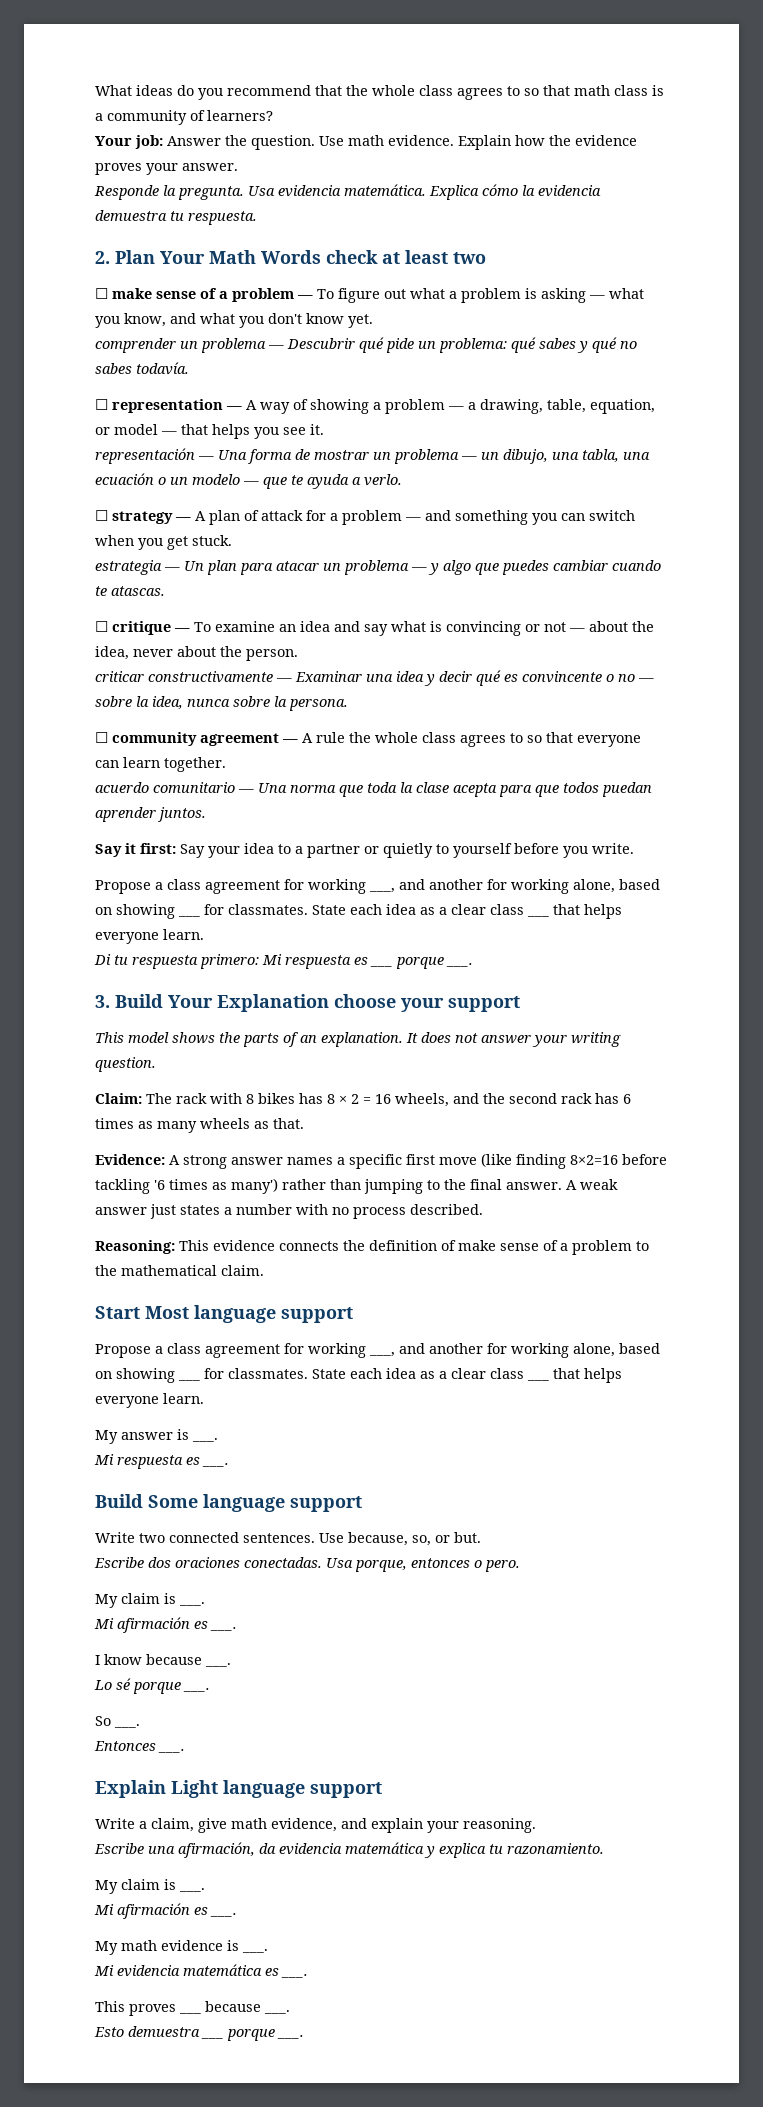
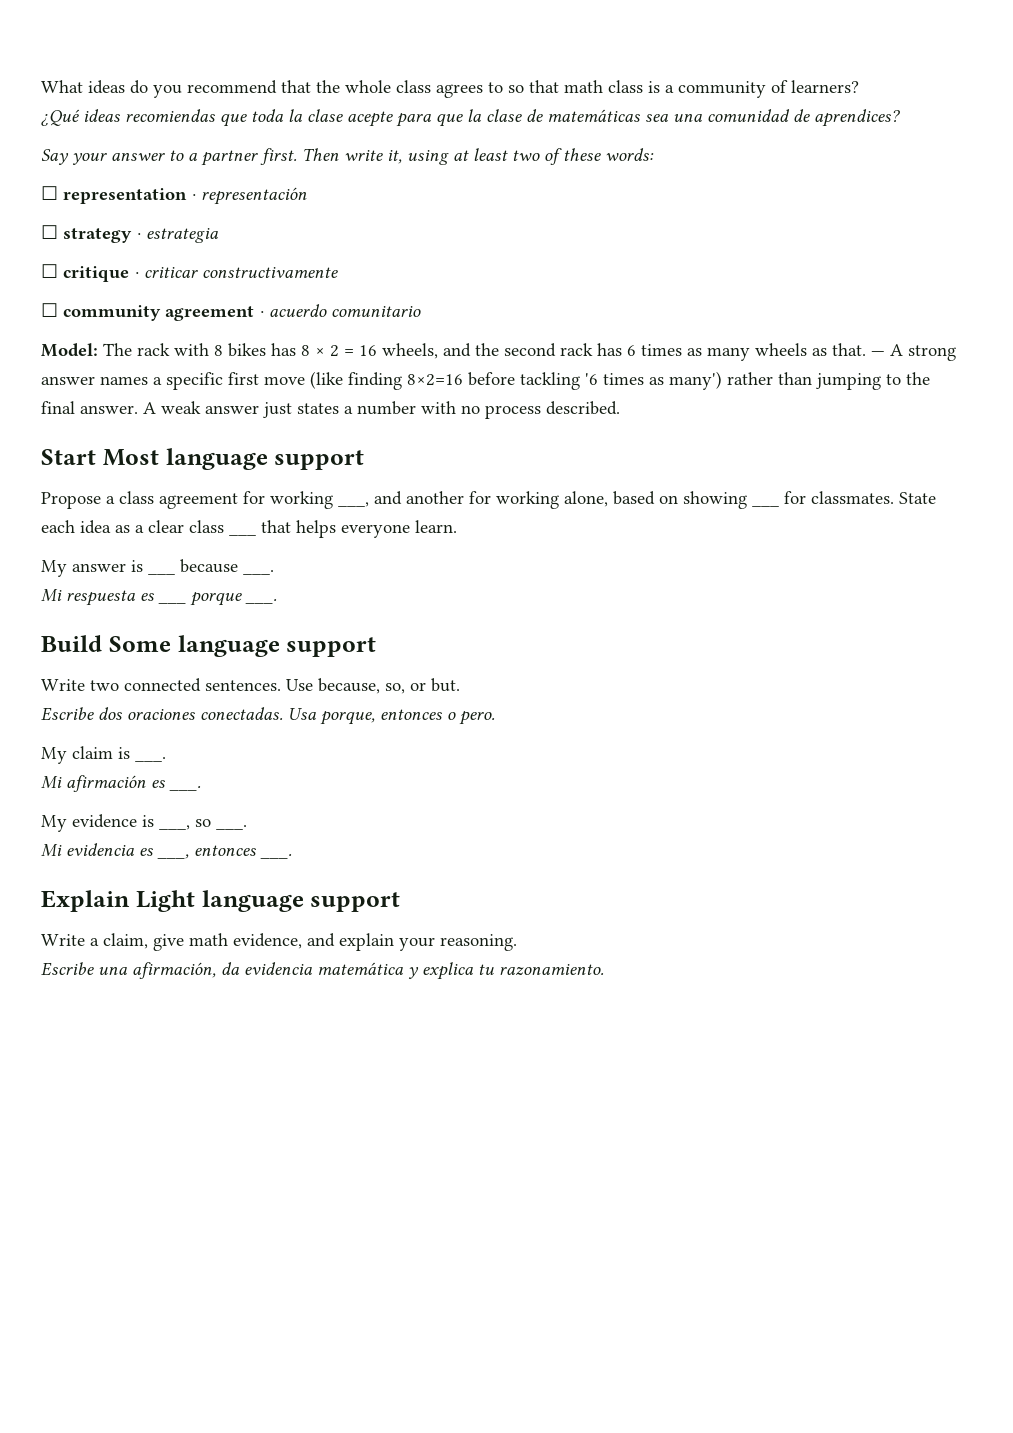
- Your job: Answer the question. Use math evidence. Explain how the evidence proves your answer.
- Responde la pregunta. Usa evidencia matemática. Explica cómo la evidencia demuestra tu respuesta.
- 2. Plan Your Math Words check at least two
- ☐ make sense of a problem — To figure out what a problem is asking — what you know, and what you don't know yet.
- comprender un problema — Descubrir qué pide un problema: qué sabes y qué no sabes todavía.
- ☐ representation — A way of showing a problem — a drawing, table, equation, or model — that helps you see it.
- representación — Una forma de mostrar un problema — un dibujo, una tabla, una ecuación o un modelo — que te ayuda a verlo.
- ☐ strategy — A plan of attack for a problem — and something you can switch when you get stuck.
- estrategia — Un plan para atacar un problema — y algo que puedes cambiar cuando te atascas.
- ☐ critique — To examine an idea and say what is convincing or not — about the idea, never about the person.
- criticar constructivamente — Examinar una idea y decir qué es convincente o no — sobre la idea, nunca sobre la persona.
- ☐ community agreement — A rule the whole class agrees to so that everyone can learn together.
- acuerdo comunitario — Una norma que toda la clase acepta para que todos puedan aprender juntos.
- Say it first: Say your idea to a partner or quietly to yourself before you write.
- Propose a class agreement for working ___, and another for working alone, based on showing ___ for classmates. State each idea as a clear class ___ that helps everyone learn.
- Di tu respuesta primero: Mi respuesta es ___ porque ___.
- 3. Build Your Explanation choose your support
- This model shows the parts of an explanation. It does not answer your writing question.
- Claim: The rack with 8 bikes has 8 × 2 = 16 wheels, and the second rack has 6 times as many wheels as that.
- Evidence: A strong answer names a specific first move (like finding 8×2=16 before tackling '6 times as many') rather than jumping to the final answer.
+ ¿Qué ideas recomiendas que toda la clase acepte para que la clase de matemáticas sea una comunidad de aprendices?
+ Say your answer to a partner first. Then write it, using at least two of these words:
+ ☐ representation · representación
+ ☐ strategy · estrategia
+ ☐ critique · criticar constructivamente
+ ☐ community agreement · acuerdo comunitario
+ Model: The rack with 8 bikes has 8 × 2 = 16 wheels, and the second rack has 6 times as many wheels as that. — A strong answer names a specific first move (like finding 8×2=16 before tackling '6 times as many') rather than jumping to the final answer.
- Reasoning: This evidence connects the definition of make sense of a problem to the mathematical claim.
- My answer is ___.
+ My answer is ___ because ___.
- Mi respuesta es ___.
+ Mi respuesta es ___ porque ___.
- I know because ___.
- Lo sé porque ___.
- So ___.
- Entonces ___.
+ My evidence is ___, so ___.
+ Mi evidencia es ___, entonces ___.
  Escribe una afirmación, da evidencia matemática y explica tu razonamiento.
- My claim is ___.
- Mi afirmación es ___.
- My math evidence is ___.
- Mi evidencia matemática es ___.
- This proves ___ because ___.
- Esto demuestra ___ porque ___.

